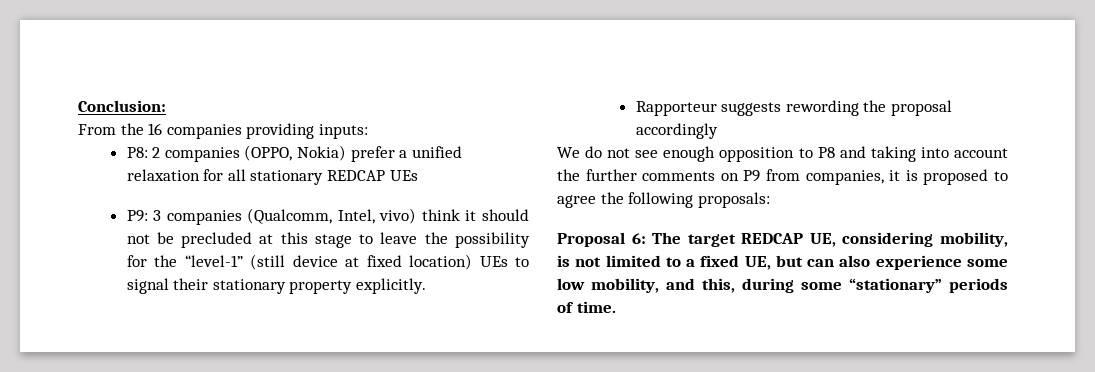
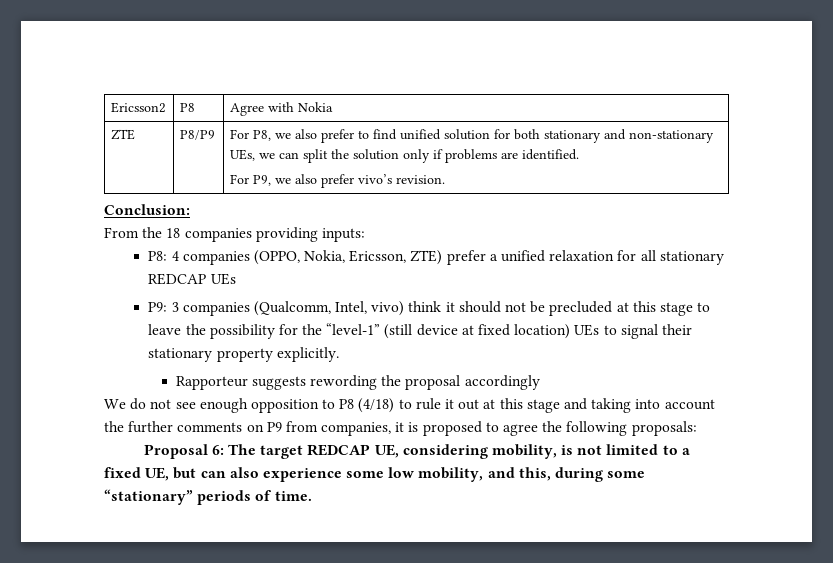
+ Ericsson2 | P8 | Agree with Nokia
+ ZTE | P8/P9 | For P8, we also prefer to find unified solution for both stationary and non-stationary UEs, we can split the solution only if problems are identified.
+ For P9, we also prefer vivo’s revision.
- From the 16 companies providing inputs:
+ From the 18 companies providing inputs:
- P8: 2 companies (OPPO, Nokia) prefer a unified relaxation for all stationary REDCAP UEs
+ P8: 4 companies (OPPO, Nokia, Ericsson, ZTE) prefer a unified relaxation for all stationary REDCAP UEs
- We do not see enough opposition to P8 and taking into account the further comments on P9 from companies, it is proposed to agree the following proposals:
+ We do not see enough opposition to P8 (4/18) to rule it out at this stage and taking into account the further comments on P9 from companies, it is proposed to agree the following proposals:

